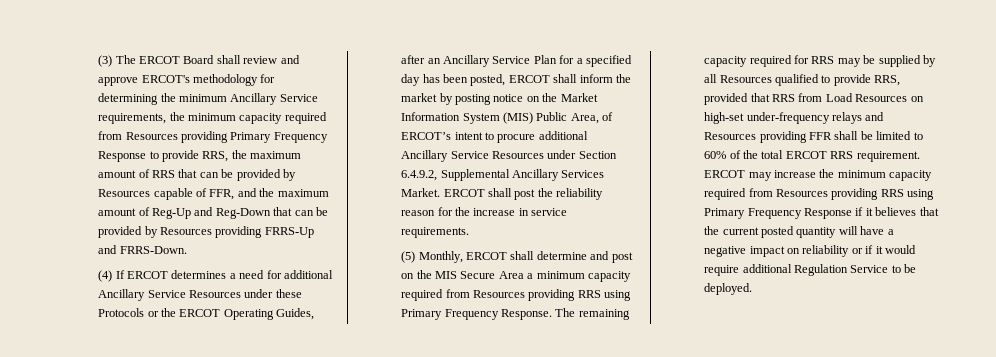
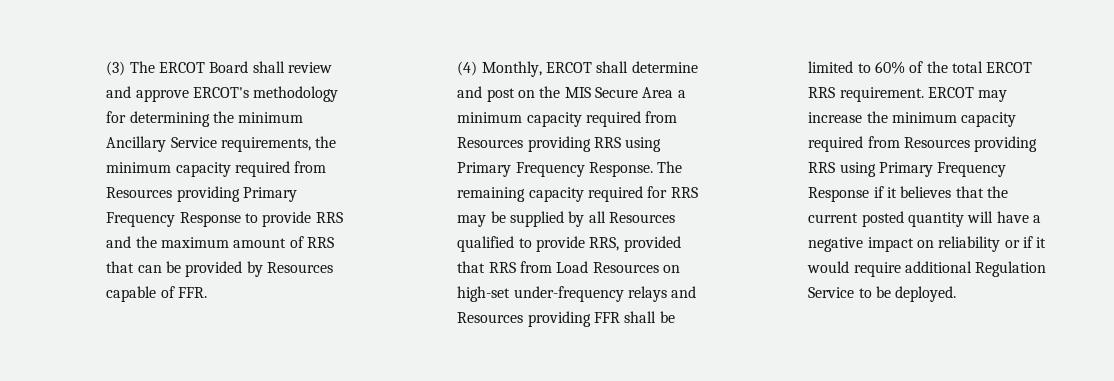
- (3) The ERCOT Board shall review and approve ERCOT's methodology for determining the minimum Ancillary Service requirements, the minimum capacity required from Resources providing Primary Frequency Response to provide RRS, the maximum amount of RRS that can be provided by Resources capable of FFR, and the maximum amount of Reg-Up and Reg-Down that can be provided by Resources providing FRRS-Up and FRRS-Down.
- (4) If ERCOT determines a need for additional Ancillary Service Resources under these Protocols or the ERCOT Operating Guides, after an Ancillary Service Plan for a specified day has been posted, ERCOT shall inform the market by posting notice on the Market Information System (MIS) Public Area, of ERCOT’s intent to procure additional Ancillary Service Resources under Section 6.4.9.2, Supplemental Ancillary Services Market. ERCOT shall post the reliability reason for the increase in service requirements.
- (5) Monthly, ERCOT shall determine and post on the MIS Secure Area a minimum capacity required from Resources providing RRS using Primary Frequency Response.
+ (3) The ERCOT Board shall review and approve ERCOT's methodology for determining the minimum Ancillary Service requirements, the minimum capacity required from Resources providing Primary Frequency Response to provide RRS and the maximum amount of RRS that can be provided by Resources capable of FFR.
+ (4) Monthly, ERCOT shall determine and post on the MIS Secure Area a minimum capacity required from Resources providing RRS using Primary Frequency Response.

